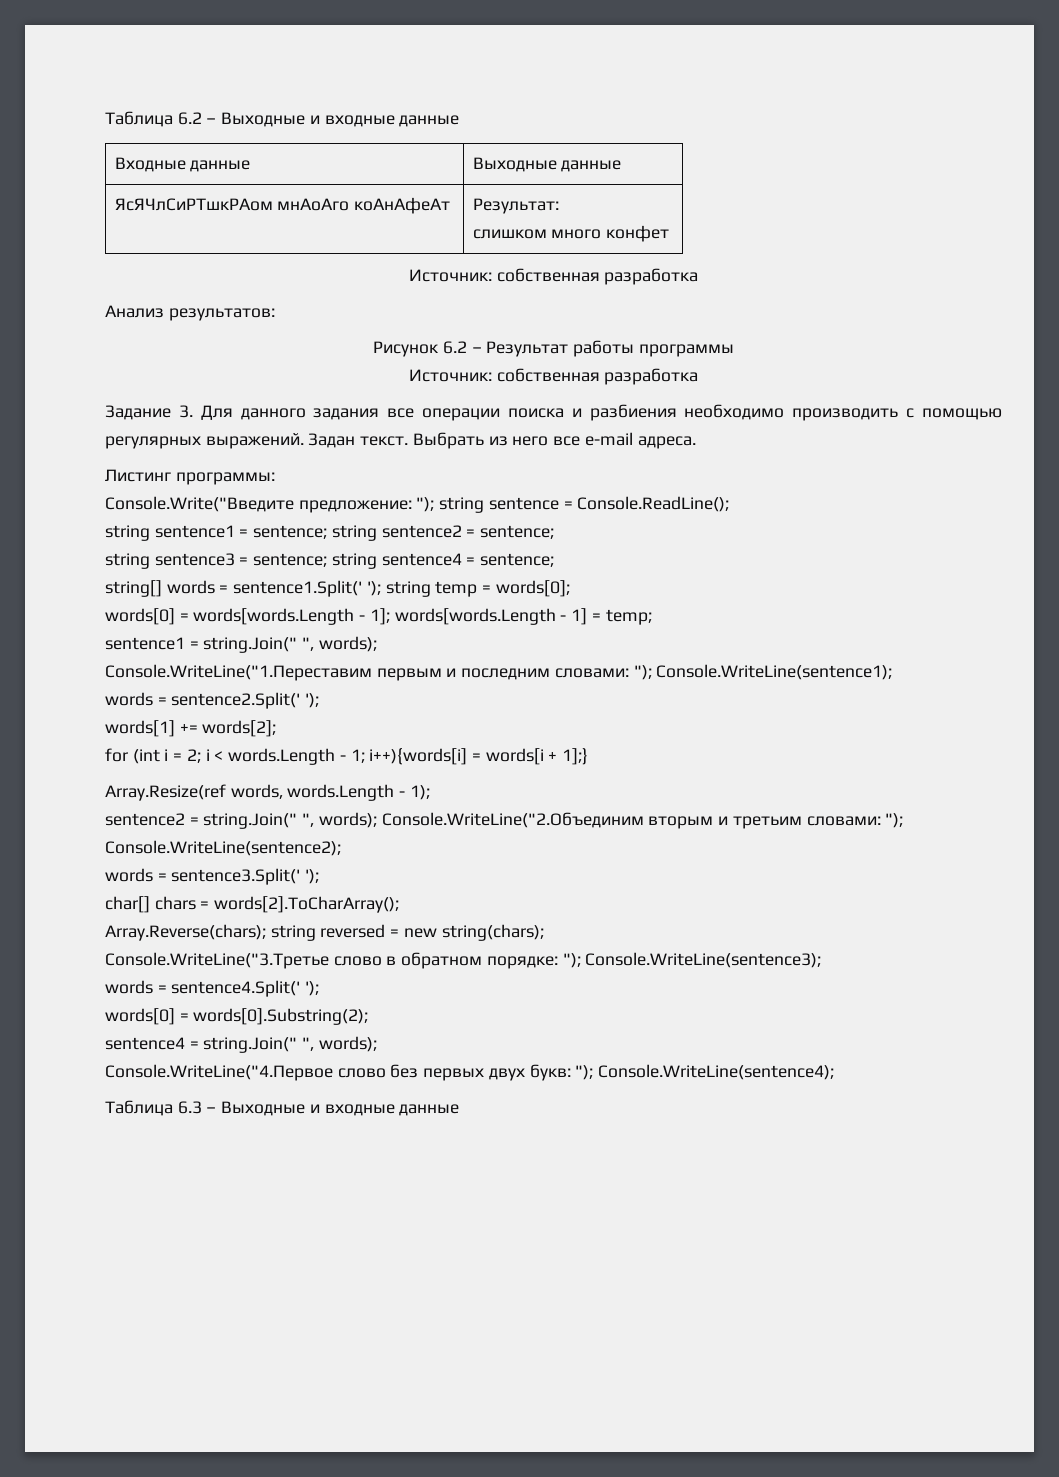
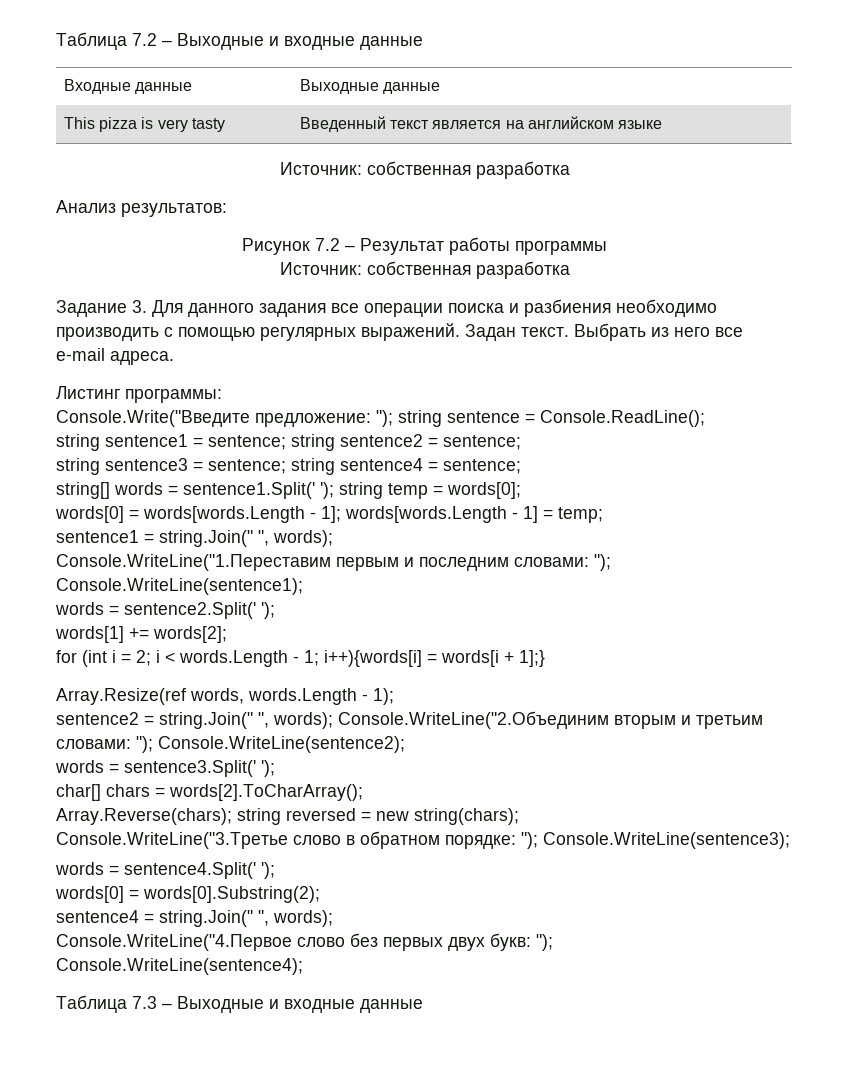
- Таблица 6.2 – Выходные и входные данные
+ Таблица 7.2 – Выходные и входные данные
- ЯсЯЧлСиРТшкРАом мнАоАго коАнАфеАт | Результат:
- слишком много конфет
+ This pizza is very tasty | Введенный текст является на английском языке
- Рисунок 6.2 – Результат работы программы
+ Рисунок 7.2 – Результат работы программы
- Таблица 6.3 – Выходные и входные данные
+ Таблица 7.3 – Выходные и входные данные

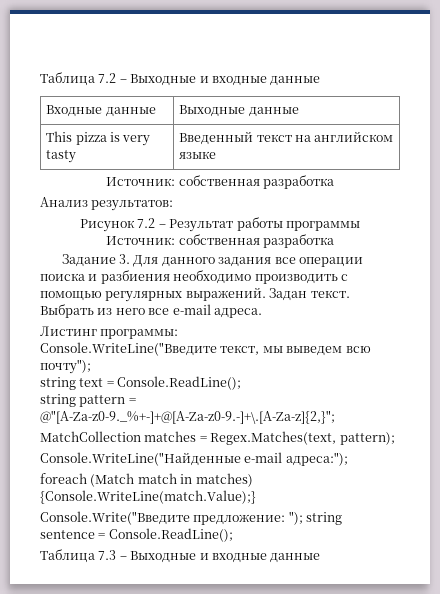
- This pizza is very tasty | Введенный текст является на английском языке
+ This pizza is very tasty | Введенный текст на английском языке
+ Console.WriteLine("Введите текст, мы выведем всю почту");
+ string text = Console.ReadLine();
+ string pattern = @"[A-Za-z0-9._%+-]+@[A-Za-z0-9.-]+\.[A-Za-z]{2,}";
+ MatchCollection matches = Regex.Matches(text, pattern);
+ Console.WriteLine("Найденные e-mail адреса:");
+ foreach (Match match in matches) {Console.WriteLine(match.Value);}
- string sentence1 = sentence; string sentence2 = sentence;
- string sentence3 = sentence; string sentence4 = sentence;
- string[] words = sentence1.Split(' '); string temp = words[0];
- words[0] = words[words.Length - 1]; words[words.Length - 1] = temp;
- sentence1 = string.Join(" ", words);
- Console.WriteLine("1.Переставим первым и последним словами: "); Console.WriteLine(sentence1);
- words = sentence2.Split(' ');
- words[1] += words[2];
- for (int i = 2; i < words.Length - 1; i++){words[i] = words[i + 1];}
- Array.Resize(ref words, words.Length - 1);
- sentence2 = string.Join(" ", words); Console.WriteLine("2.Объединим вторым и третьим словами: "); Console.WriteLine(sentence2);
- words = sentence3.Split(' ');
- char[] chars = words[2].ToCharArray();
- Array.Reverse(chars); string reversed = new string(chars);
- Console.WriteLine("3.Третье слово в обратном порядке: "); Console.WriteLine(sentence3);
- words = sentence4.Split(' ');
- words[0] = words[0].Substring(2);
- sentence4 = string.Join(" ", words);
- Console.WriteLine("4.Первое слово без первых двух букв: "); Console.WriteLine(sentence4);

